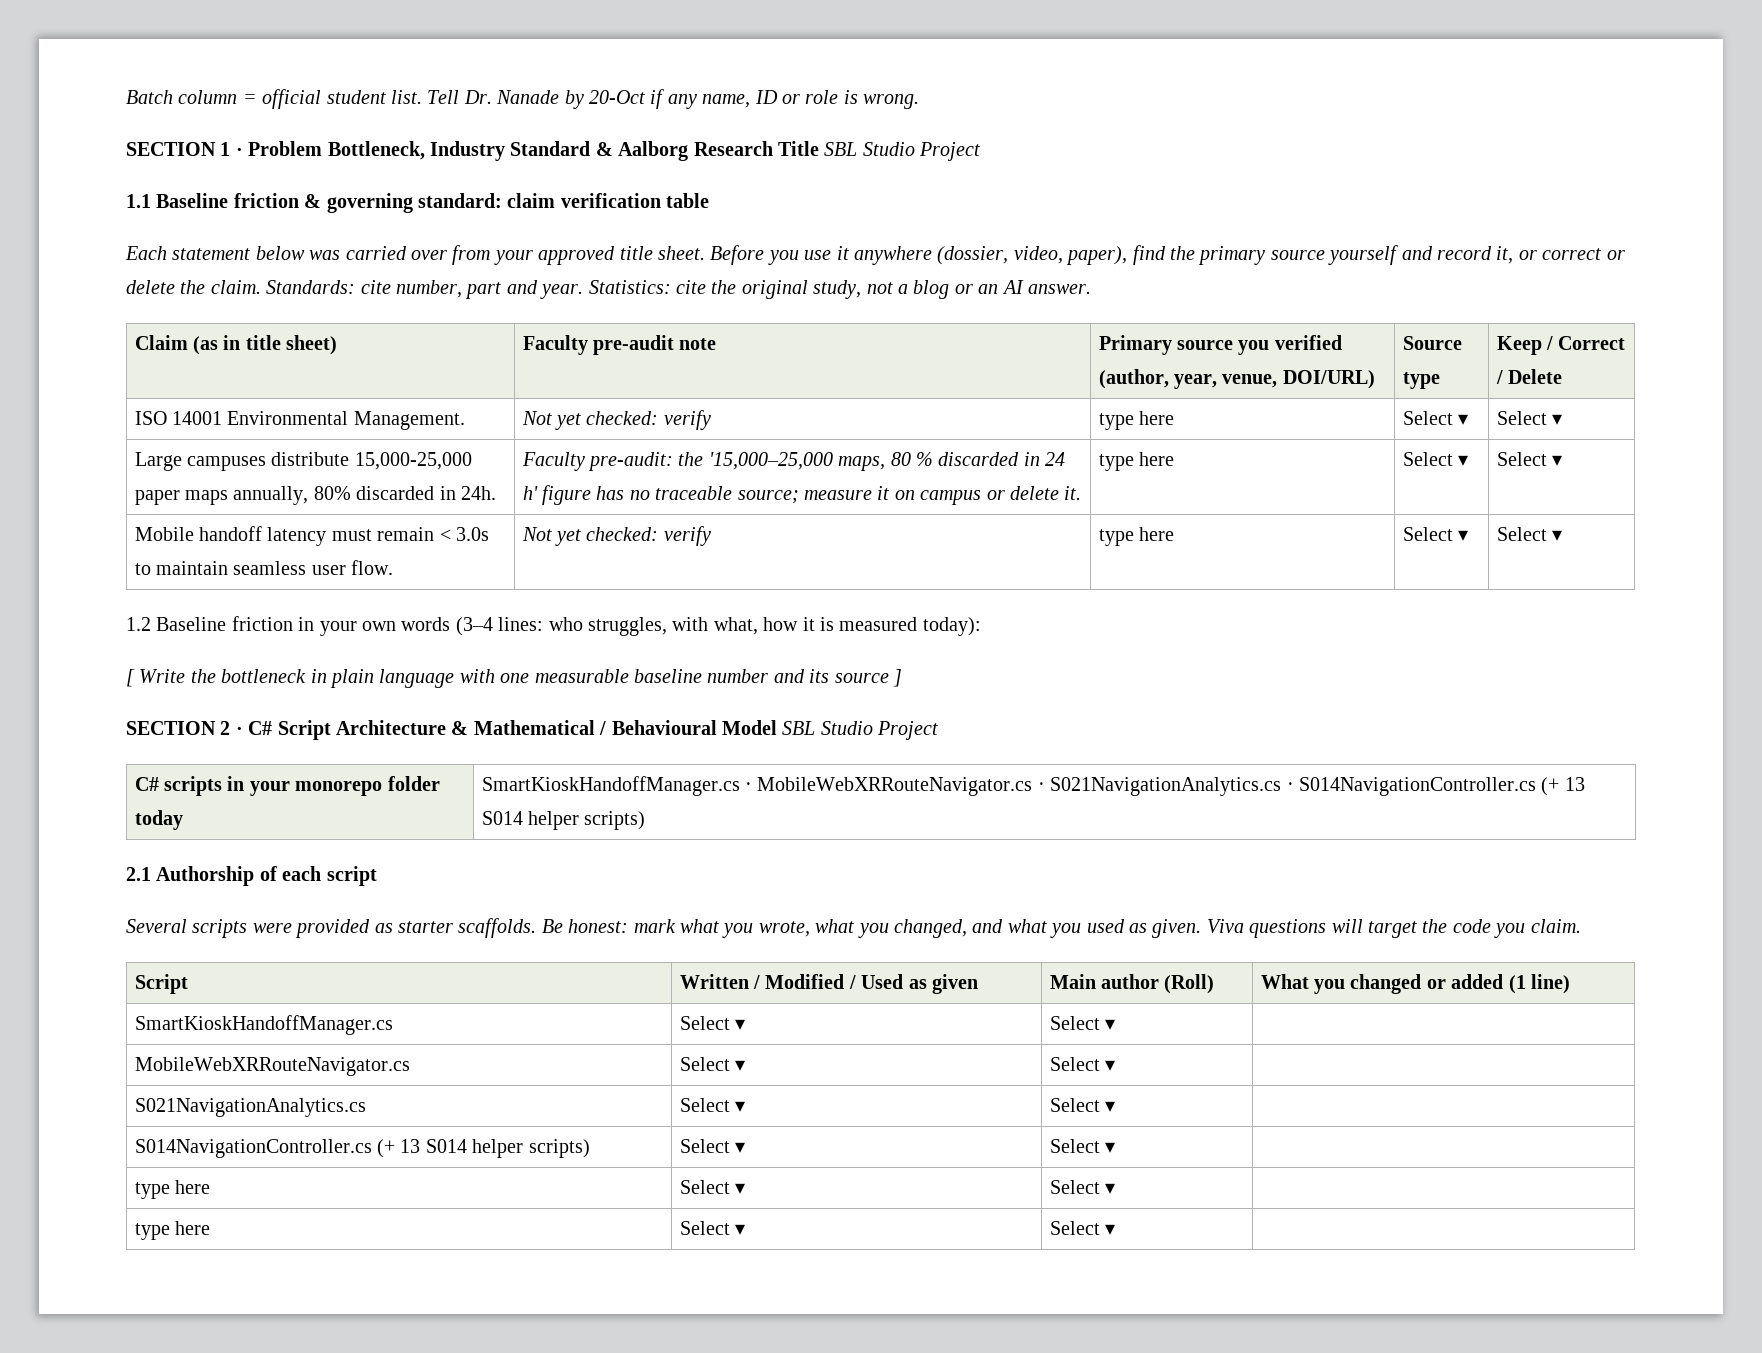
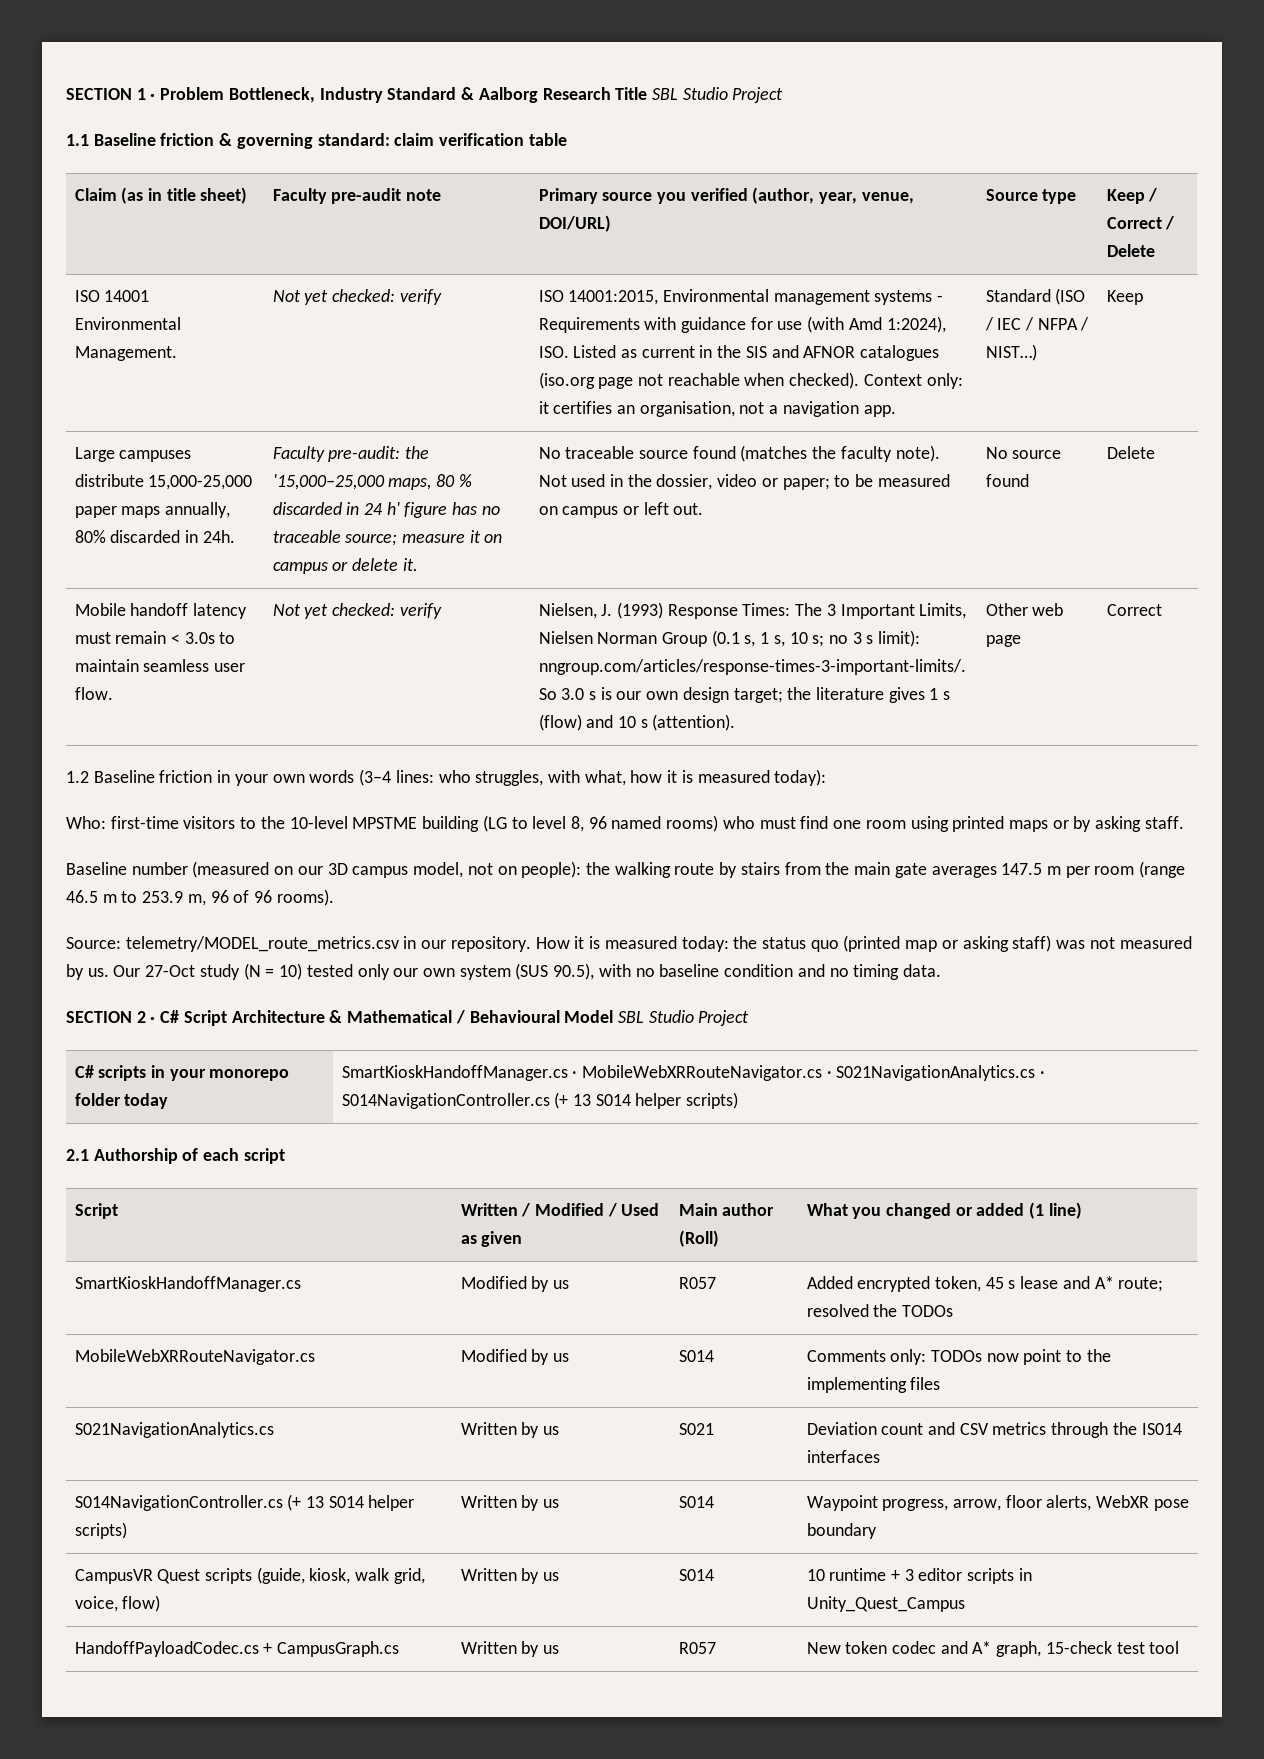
- Batch column = official student list. Tell Dr. Nanade by 20-Oct if any name, ID or role is wrong.
- Each statement below was carried over from your approved title sheet. Before you use it anywhere (dossier, video, paper), find the primary source yourself and record it, or correct or delete the claim. Standards: cite number, part and year. Statistics: cite the original study, not a blog or an AI answer.
- ISO 14001 Environmental Management. | Not yet checked: verify | type here | Select ▾ | Select ▾
+ ISO 14001 Environmental Management. | Not yet checked: verify | ISO 14001:2015, Environmental management systems - Requirements with guidance for use (with Amd 1:2024), ISO. Listed as current in the SIS and AFNOR catalogues (iso.org page not reachable when checked). Context only: it certifies an organisation, not a navigation app. | Standard (ISO / IEC / NFPA / NIST…) | Keep
- Faculty pre-audit: the '15,000–25,000 maps, 80 % discarded in 24 h' figure has no traceable source; measure it on campus or delete it. | type here | Select ▾ | Select ▾
+ Faculty pre-audit: the '15,000–25,000 maps, 80 % discarded in 24 h' figure has no traceable source; measure it on campus or delete it. | No traceable source found (matches the faculty note). Not used in the dossier, video or paper; to be measured on campus or left out. | No source found | Delete
- Mobile handoff latency must remain < 3.0s to maintain seamless user flow. | Not yet checked: verify | type here | Select ▾ | Select ▾
+ Mobile handoff latency must remain < 3.0s to maintain seamless user flow. | Not yet checked: verify | Nielsen, J. (1993) Response Times: The 3 Important Limits, Nielsen Norman Group (0.1 s, 1 s, 10 s; no 3 s limit): nngroup.com/articles/response-times-3-important-limits/. So 3.0 s is our own design target; the literature gives 1 s (flow) and 10 s (attention). | Other web page | Correct
- [ Write the bottleneck in plain language with one measurable baseline number and its source ]
+ Who: first-time visitors to the 10-level MPSTME building (LG to level 8, 96 named rooms) who must find one room using printed maps or by asking staff.
+ Baseline number (measured on our 3D campus model, not on people): the walking route by stairs from the main gate averages 147.5 m per room (range 46.5 m to 253.9 m, 96 of 96 rooms).
+ Source: telemetry/MODEL_route_metrics.csv in our repository. How it is measured today: the status quo (printed map or asking staff) was not measured by us. Our 27-Oct study (N = 10) tested only our own system (SUS 90.5), with no baseline condition and no timing data.
- Several scripts were provided as starter scaffolds. Be honest: mark what you wrote, what you changed, and what you used as given. Viva questions will target the code you claim.
- SmartKioskHandoffManager.cs | Select ▾ | Select ▾ |
- MobileWebXRRouteNavigator.cs | Select ▾ | Select ▾ |
- S021NavigationAnalytics.cs | Select ▾ | Select ▾ |
+ SmartKioskHandoffManager.cs | Modified by us | R057 | Added encrypted token, 45 s lease and A* route; resolved the TODOs
+ MobileWebXRRouteNavigator.cs | Modified by us | S014 | Comments only: TODOs now point to the implementing files
+ S021NavigationAnalytics.cs | Written by us | S021 | Deviation count and CSV metrics through the IS014 interfaces
- S014NavigationController.cs (+ 13 S014 helper scripts) | Select ▾ | Select ▾ |
- type here | Select ▾ | Select ▾ |
- type here | Select ▾ | Select ▾ |
+ S014NavigationController.cs (+ 13 S014 helper scripts) | Written by us | S014 | Waypoint progress, arrow, floor alerts, WebXR pose boundary
+ CampusVR Quest scripts (guide, kiosk, walk grid, voice, flow) | Written by us | S014 | 10 runtime + 3 editor scripts in Unity_Quest_Campus
+ HandoffPayloadCodec.cs + CampusGraph.cs | Written by us | R057 | New token codec and A* graph, 15-check test tool

